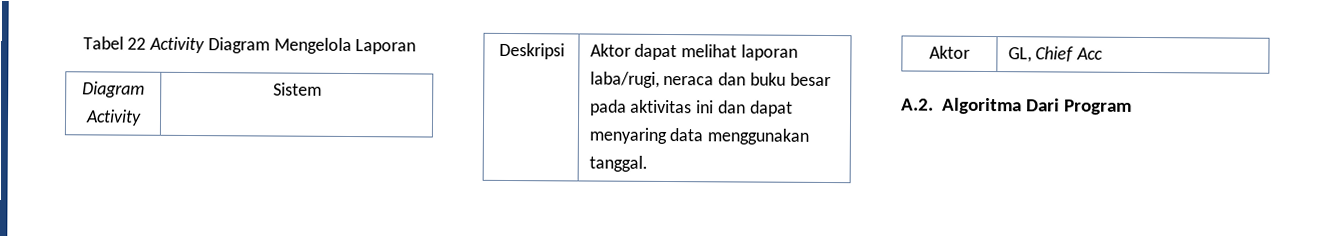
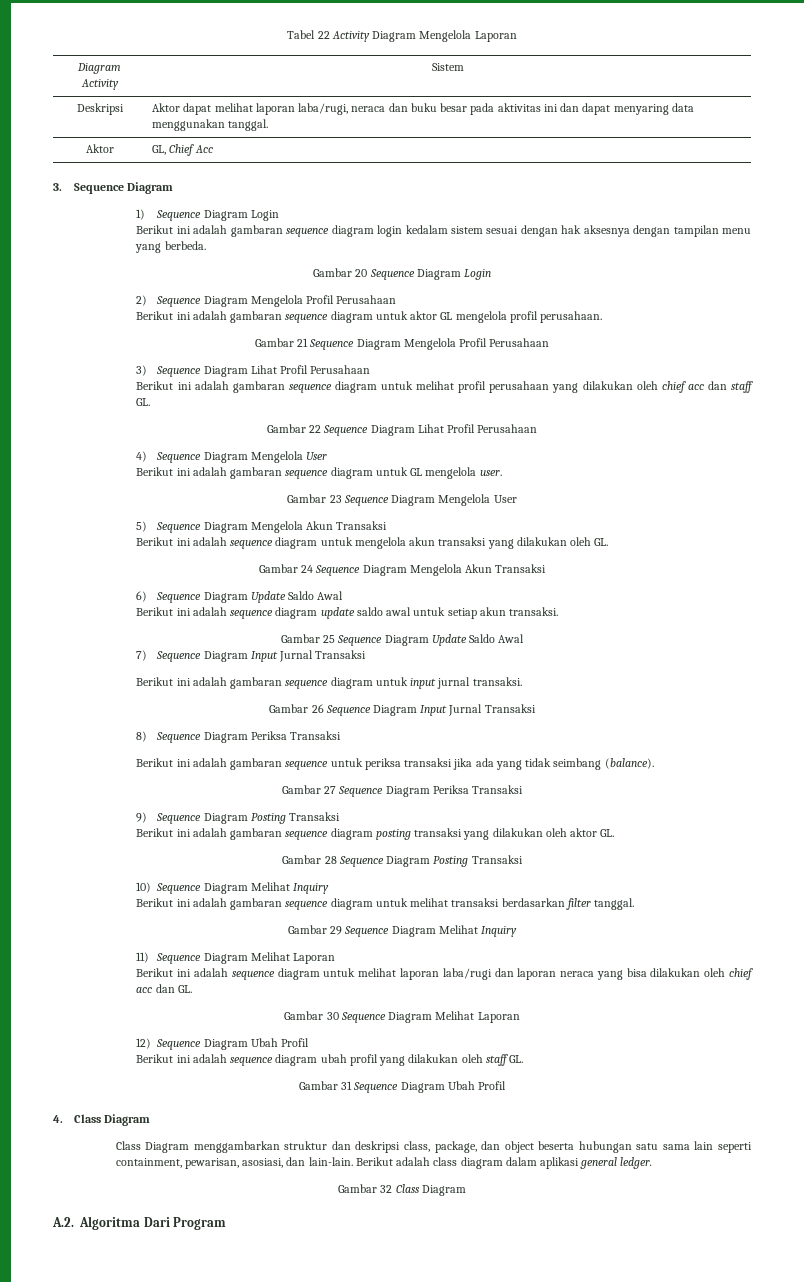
+ 3. Sequence Diagram
+ 1) Sequence Diagram Login
+ Berikut ini adalah gambaran sequence diagram login kedalam sistem sesuai dengan hak aksesnya dengan tampilan menu yang berbeda.
+ Gambar 20 Sequence Diagram Login
+ 2) Sequence Diagram Mengelola Profil Perusahaan
+ Berikut ini adalah gambaran sequence diagram untuk aktor GL mengelola profil perusahaan.
+ Gambar 21 Sequence Diagram Mengelola Profil Perusahaan
+ 3) Sequence Diagram Lihat Profil Perusahaan
+ Berikut ini adalah gambaran sequence diagram untuk melihat profil perusahaan yang dilakukan oleh chief acc dan staff GL.
+ Gambar 22 Sequence Diagram Lihat Profil Perusahaan
+ 4) Sequence Diagram Mengelola User
+ Berikut ini adalah gambaran sequence diagram untuk GL mengelola user.
+ Gambar 23 Sequence Diagram Mengelola User
+ 5) Sequence Diagram Mengelola Akun Transaksi
+ Berikut ini adalah sequence diagram untuk mengelola akun transaksi yang dilakukan oleh GL.
+ Gambar 24 Sequence Diagram Mengelola Akun Transaksi
+ 6) Sequence Diagram Update Saldo Awal
+ Berikut ini adalah sequence diagram update saldo awal untuk setiap akun transaksi.
+ Gambar 25 Sequence Diagram Update Saldo Awal
+ 7) Sequence Diagram Input Jurnal Transaksi
+ Berikut ini adalah gambaran sequence diagram untuk input jurnal transaksi.
+ Gambar 26 Sequence Diagram Input Jurnal Transaksi
+ 8) Sequence Diagram Periksa Transaksi
+ Berikut ini adalah gambaran sequence untuk periksa transaksi jika ada yang tidak seimbang (balance).
+ Gambar 27 Sequence Diagram Periksa Transaksi
+ 9) Sequence Diagram Posting Transaksi
+ Berikut ini adalah gambaran sequence diagram posting transaksi yang dilakukan oleh aktor GL.
+ Gambar 28 Sequence Diagram Posting Transaksi
+ 10) Sequence Diagram Melihat Inquiry
+ Berikut ini adalah gambaran sequence diagram untuk melihat transaksi berdasarkan filter tanggal.
+ Gambar 29 Sequence Diagram Melihat Inquiry
+ 11) Sequence Diagram Melihat Laporan
+ Berikut ini adalah sequence diagram untuk melihat laporan laba/rugi dan laporan neraca yang bisa dilakukan oleh chief acc dan GL.
+ Gambar 30 Sequence Diagram Melihat Laporan
+ 12) Sequence Diagram Ubah Profil
+ Berikut ini adalah sequence diagram ubah profil yang dilakukan oleh staff GL.
+ Gambar 31 Sequence Diagram Ubah Profil
+ 4. Class Diagram
+ Class Diagram menggambarkan struktur dan deskripsi class, package, dan object beserta hubungan satu sama lain seperti containment, pewarisan, asosiasi, dan lain-lain. Berikut adalah class diagram dalam aplikasi general ledger.
+ Gambar 32 Class Diagram

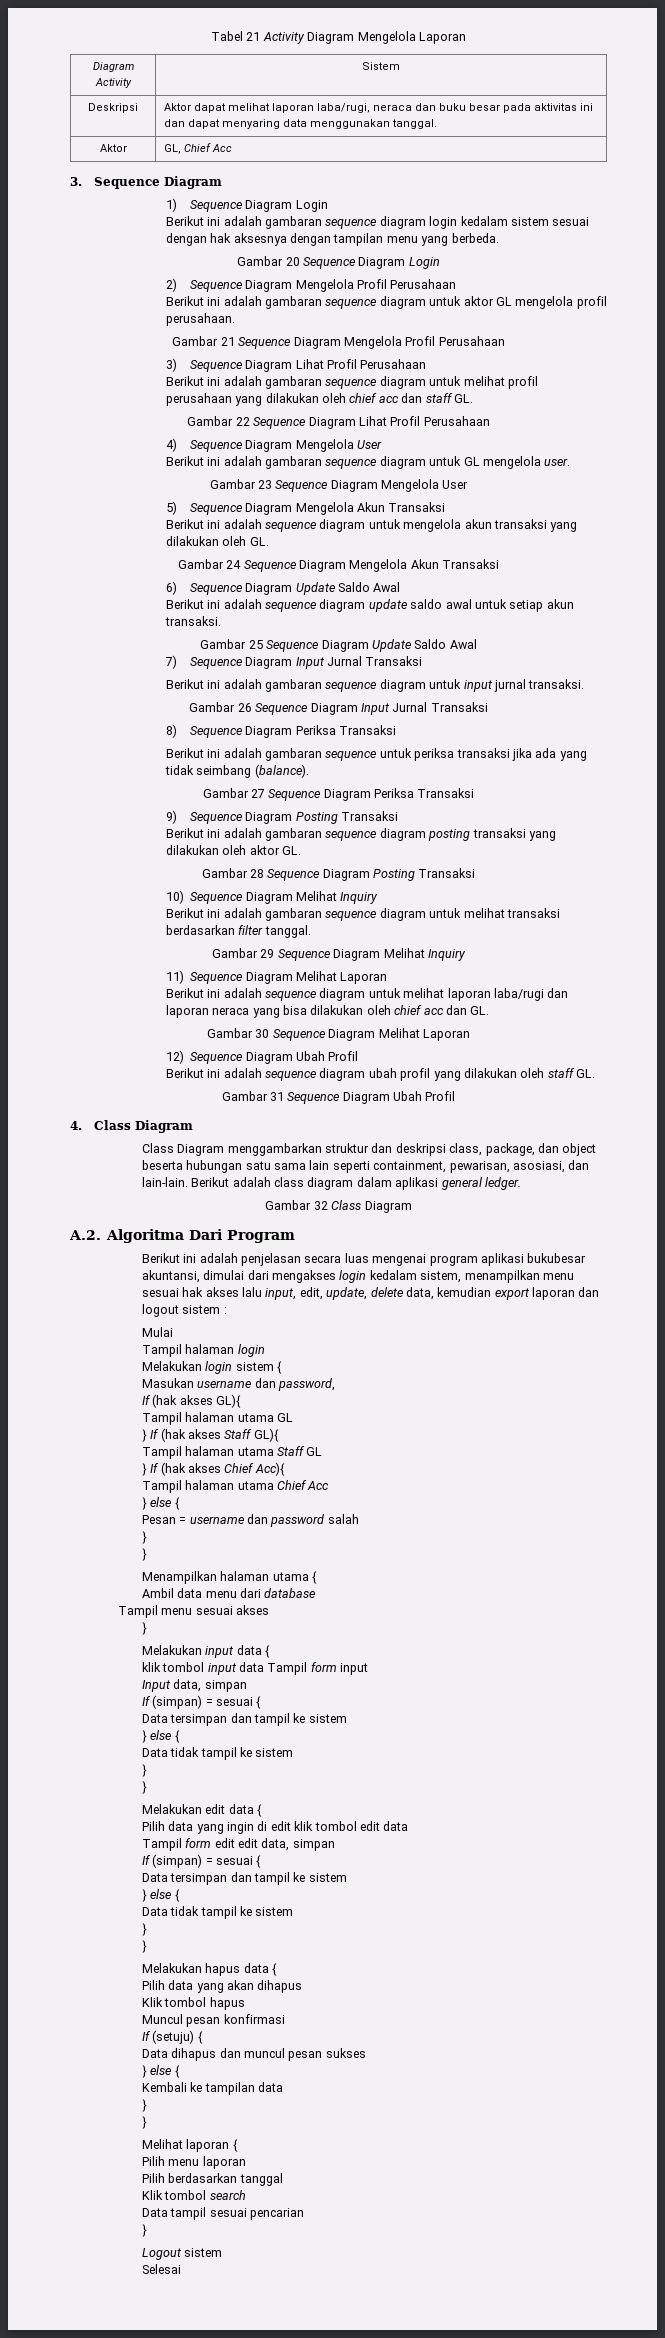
- Tabel 22 Activity Diagram Mengelola Laporan
+ Tabel 21 Activity Diagram Mengelola Laporan
+ Berikut ini adalah penjelasan secara luas mengenai program aplikasi bukubesar akuntansi, dimulai dari mengakses login kedalam sistem, menampilkan menu sesuai hak akses lalu input, edit, update, delete data, kemudian export laporan dan logout sistem :
+ Mulai
+ Tampil halaman login
+ Melakukan login sistem {
+ Masukan username dan password,
+ If (hak akses GL){
+ Tampil halaman utama GL
+ } If (hak akses Staff GL){
+ Tampil halaman utama Staff GL
+ } If (hak akses Chief Acc){
+ Tampil halaman utama Chief Acc
+ } else {
+ Pesan = username dan password salah
+ }
+ }
+ Menampilkan halaman utama {
+ Ambil data menu dari database
+ Tampil menu sesuai akses
+ }
+ Melakukan input data {
+ klik tombol input data Tampil form input
+ Input data, simpan
+ If (simpan) = sesuai {
+ Data tersimpan dan tampil ke sistem
+ } else {
+ Data tidak tampil ke sistem
+ }
+ }
+ Melakukan edit data {
+ Pilih data yang ingin di edit klik tombol edit data
+ Tampil form edit edit data, simpan
+ If (simpan) = sesuai {
+ Data tersimpan dan tampil ke sistem
+ } else {
+ Data tidak tampil ke sistem
+ }
+ }
+ Melakukan hapus data {
+ Pilih data yang akan dihapus
+ Klik tombol hapus
+ Muncul pesan konfirmasi
+ If (setuju) {
+ Data dihapus dan muncul pesan sukses
+ } else {
+ Kembali ke tampilan data
+ }
+ }
+ Melihat laporan {
+ Pilih menu laporan
+ Pilih berdasarkan tanggal
+ Klik tombol search
+ Data tampil sesuai pencarian
+ }
+ Logout sistem
+ Selesai

